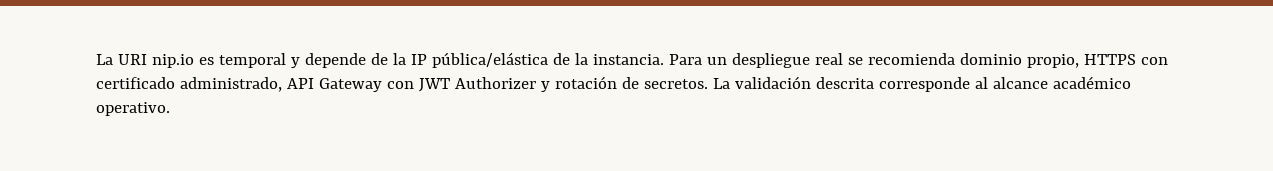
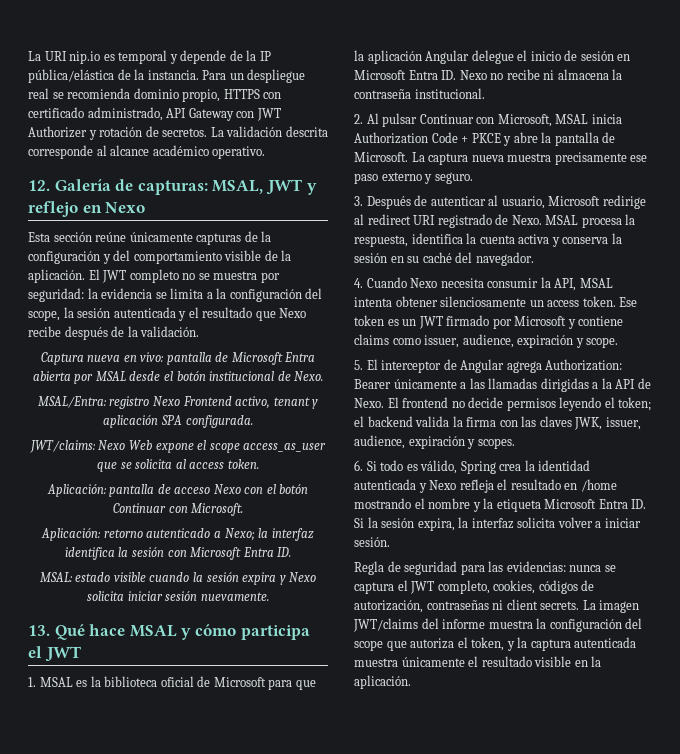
+ 12. Galería de capturas: MSAL, JWT y reflejo en Nexo
+ Esta sección reúne únicamente capturas de la configuración y del comportamiento visible de la aplicación. El JWT completo no se muestra por seguridad: la evidencia se limita a la configuración del scope, la sesión autenticada y el resultado que Nexo recibe después de la validación.
+ Captura nueva en vivo: pantalla de Microsoft Entra abierta por MSAL desde el botón institucional de Nexo.
+ MSAL/Entra: registro Nexo Frontend activo, tenant y aplicación SPA configurada.
+ JWT/claims: Nexo Web expone el scope access_as_user que se solicita al access token.
+ Aplicación: pantalla de acceso Nexo con el botón Continuar con Microsoft.
+ Aplicación: retorno autenticado a Nexo; la interfaz identifica la sesión con Microsoft Entra ID.
+ MSAL: estado visible cuando la sesión expira y Nexo solicita iniciar sesión nuevamente.
+ 13. Qué hace MSAL y cómo participa el JWT
+ 1. MSAL es la biblioteca oficial de Microsoft para que la aplicación Angular delegue el inicio de sesión en Microsoft Entra ID. Nexo no recibe ni almacena la contraseña institucional.
+ 2. Al pulsar Continuar con Microsoft, MSAL inicia Authorization Code + PKCE y abre la pantalla de Microsoft. La captura nueva muestra precisamente ese paso externo y seguro.
+ 3. Después de autenticar al usuario, Microsoft redirige al redirect URI registrado de Nexo. MSAL procesa la respuesta, identifica la cuenta activa y conserva la sesión en su caché del navegador.
+ 4. Cuando Nexo necesita consumir la API, MSAL intenta obtener silenciosamente un access token. Ese token es un JWT firmado por Microsoft y contiene claims como issuer, audience, expiración y scope.
+ 5. El interceptor de Angular agrega Authorization: Bearer únicamente a las llamadas dirigidas a la API de Nexo. El frontend no decide permisos leyendo el token; el backend valida la firma con las claves JWK, issuer, audience, expiración y scopes.
+ 6. Si todo es válido, Spring crea la identidad autenticada y Nexo refleja el resultado en /home mostrando el nombre y la etiqueta Microsoft Entra ID. Si la sesión expira, la interfaz solicita volver a iniciar sesión.
+ Regla de seguridad para las evidencias: nunca se captura el JWT completo, cookies, códigos de autorización, contraseñas ni client secrets. La imagen JWT/claims del informe muestra la configuración del scope que autoriza el token, y la captura autenticada muestra únicamente el resultado visible en la aplicación.

